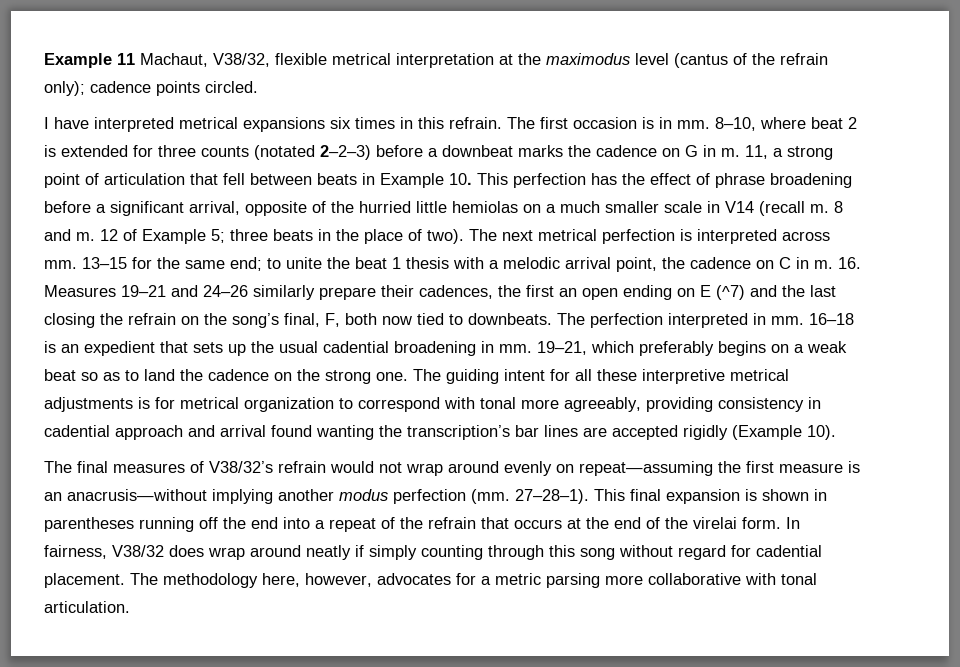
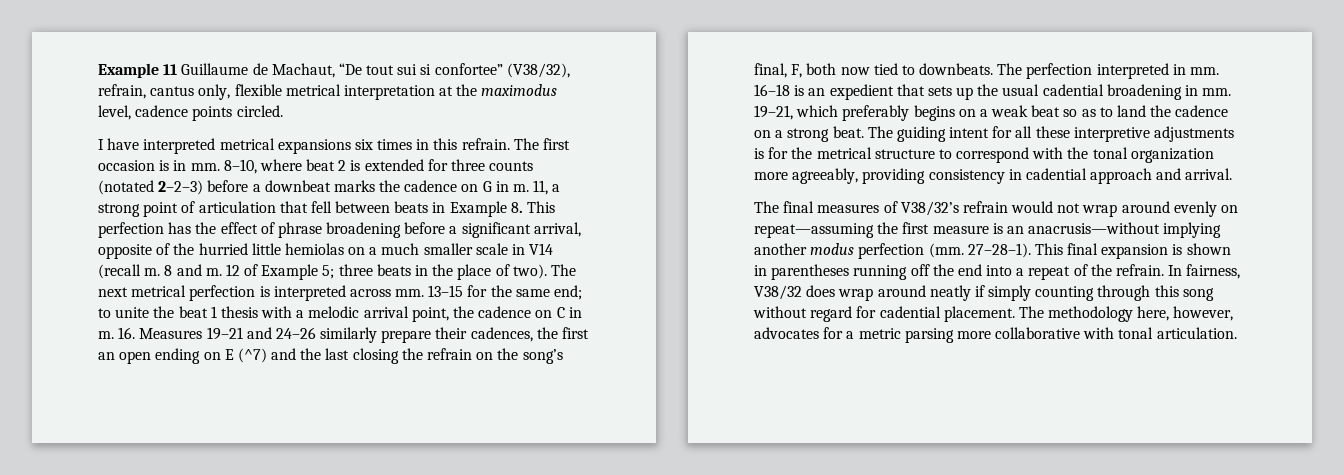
- Example 11 Machaut, V38/32, flexible metrical interpretation at the maximodus level (cantus of the refrain only); cadence points circled.
+ Example 11 Guillaume de Machaut, “De tout sui si confortee” (V38/32), refrain, cantus only, flexible metrical interpretation at the maximodus level, cadence points circled.
- 11, a strong point of articulation that fell between beats in Example 10. This perfection has the effect of phrase broadening before a significant arrival, opposite of the hurried little hemiolas on a much smaller scale in V14 (recall m.
+ 11, a strong point of articulation that fell between beats in Example 8. This perfection has the effect of phrase broadening before a significant arrival, opposite of the hurried little hemiolas on a much smaller scale in V14 (recall m.
- 19–21, which preferably begins on a weak beat so as to land the cadence on the strong one.
+ 19–21, which preferably begins on a weak beat so as to land the cadence on a strong beat.
- The guiding intent for all these interpretive metrical adjustments is for metrical organization to correspond with tonal more agreeably, providing consistency in cadential approach and arrival found wanting the transcription’s bar lines are accepted rigidly (Example 10).
+ The guiding intent for all these interpretive adjustments is for the metrical structure to correspond with the tonal organization more agreeably, providing consistency in cadential approach and arrival.
- This final expansion is shown in parentheses running off the end into a repeat of the refrain that occurs at the end of the virelai form.
+ This final expansion is shown in parentheses running off the end into a repeat of the refrain.

